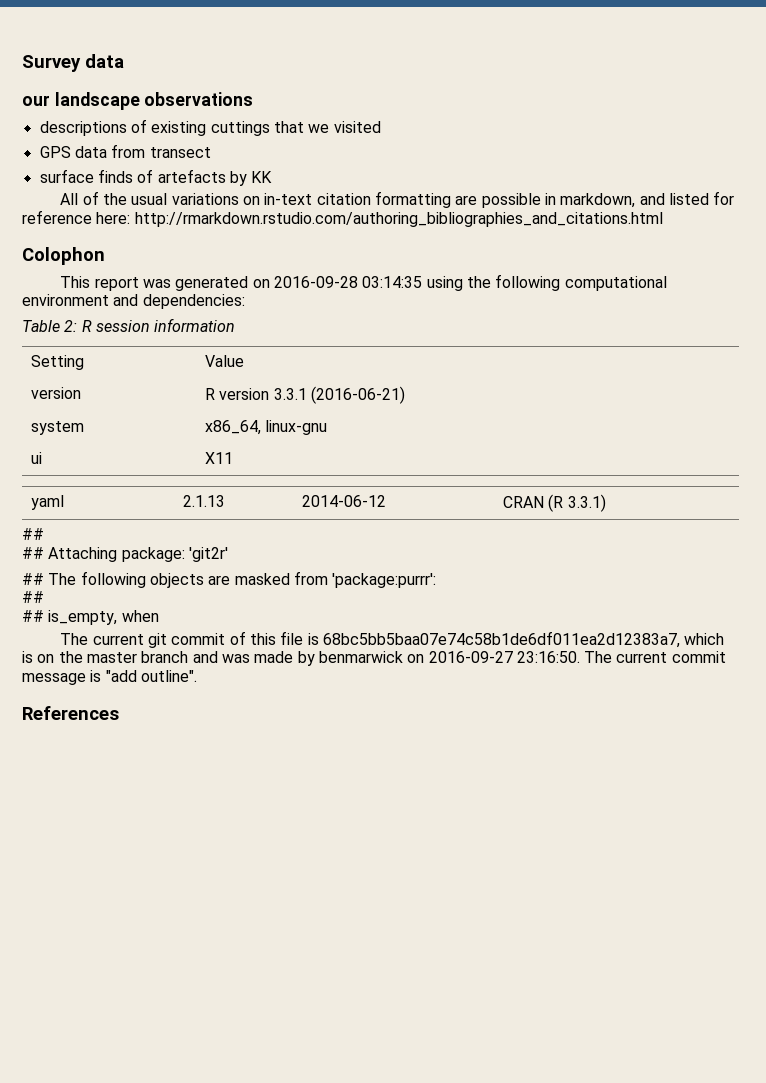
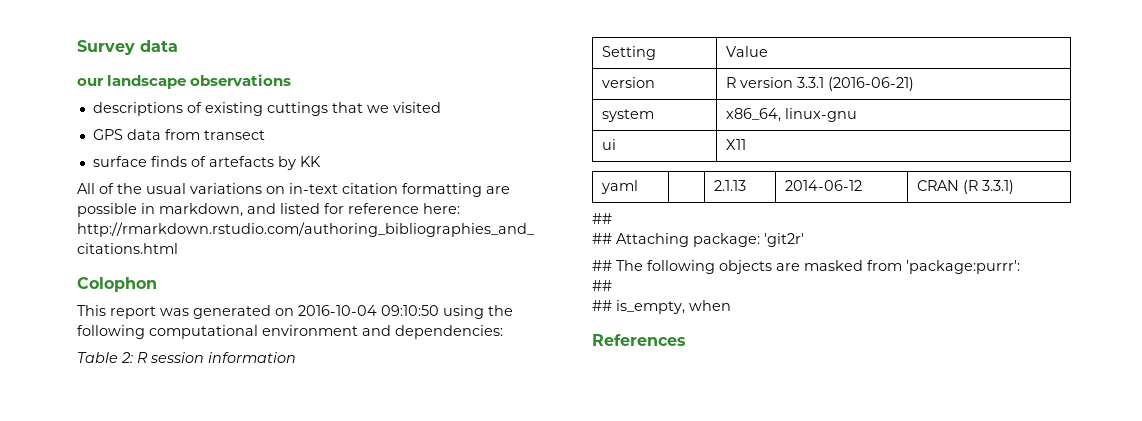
- This report was generated on 2016-09-28 03:14:35 using the following computational environment and dependencies:
+ This report was generated on 2016-10-04 09:10:50 using the following computational environment and dependencies:
- The current git commit of this file is 68bc5bb5baa07e74c58b1de6df011ea2d12383a7, which is on the master branch and was made by benmarwick on 2016-09-27 23:16:50. The current commit message is "add outline".

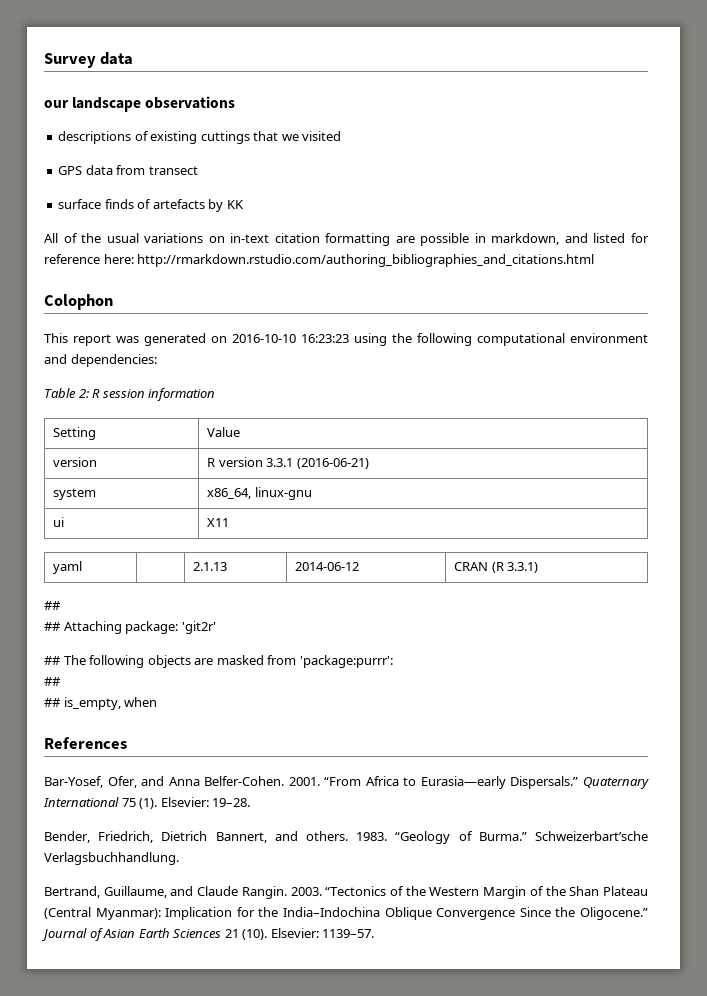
- This report was generated on 2016-10-04 09:10:50 using the following computational environment and dependencies:
+ This report was generated on 2016-10-10 16:23:23 using the following computational environment and dependencies:
+ Bar-Yosef, Ofer, and Anna Belfer-Cohen. 2001. “From Africa to Eurasia—early Dispersals.” Quaternary International 75 (1). Elsevier: 19–28.
+ Bender, Friedrich, Dietrich Bannert, and others. 1983. “Geology of Burma.” Schweizerbart’sche Verlagsbuchhandlung.
+ Bertrand, Guillaume, and Claude Rangin. 2003. “Tectonics of the Western Margin of the Shan Plateau (Central Myanmar): Implication for the India–Indochina Oblique Convergence Since the Oligocene.” Journal of Asian Earth Sciences 21 (10). Elsevier: 1139–57.

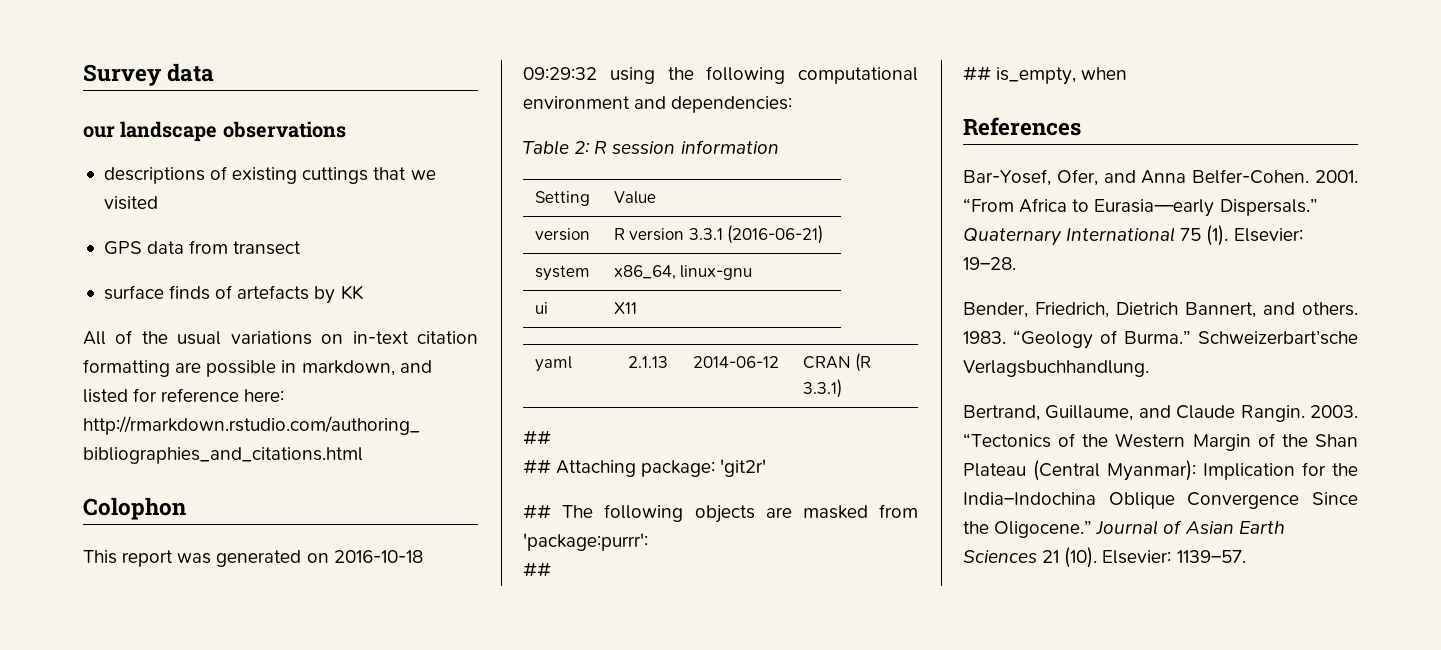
- This report was generated on 2016-10-10 16:23:23 using the following computational environment and dependencies:
+ This report was generated on 2016-10-18 09:29:32 using the following computational environment and dependencies:

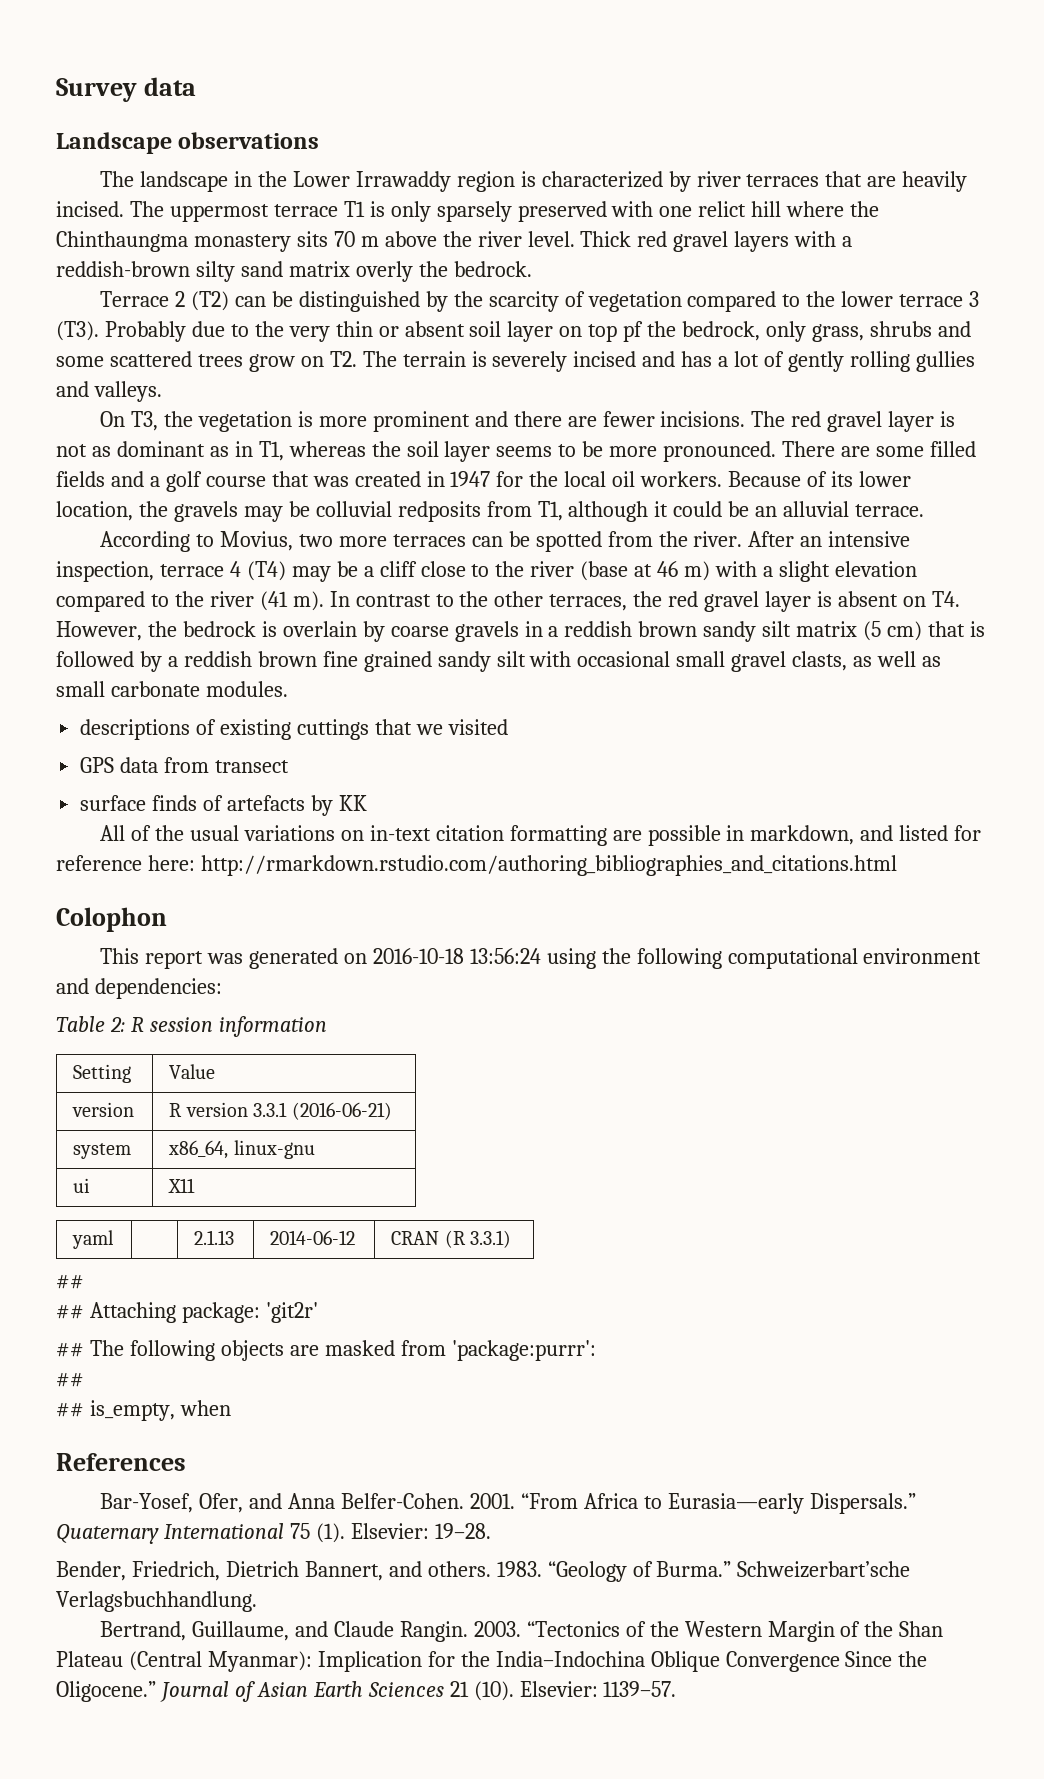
- our landscape observations
+ Landscape observations
+ The landscape in the Lower Irrawaddy region is characterized by river terraces that are heavily incised. The uppermost terrace T1 is only sparsely preserved with one relict hill where the Chinthaungma monastery sits 70 m above the river level. Thick red gravel layers with a reddish-brown silty sand matrix overly the bedrock.
+ Terrace 2 (T2) can be distinguished by the scarcity of vegetation compared to the lower terrace 3 (T3). Probably due to the very thin or absent soil layer on top pf the bedrock, only grass, shrubs and some scattered trees grow on T2. The terrain is severely incised and has a lot of gently rolling gullies and valleys.
+ On T3, the vegetation is more prominent and there are fewer incisions. The red gravel layer is not as dominant as in T1, whereas the soil layer seems to be more pronounced. There are some filled fields and a golf course that was created in 1947 for the local oil workers. Because of its lower location, the gravels may be colluvial redposits from T1, although it could be an alluvial terrace.
+ According to Movius, two more terraces can be spotted from the river. After an intensive inspection, terrace 4 (T4) may be a cliff close to the river (base at 46 m) with a slight elevation compared to the river (41 m). In contrast to the other terraces, the red gravel layer is absent on T4. However, the bedrock is overlain by coarse gravels in a reddish brown sandy silt matrix (5 cm) that is followed by a reddish brown fine grained sandy silt with occasional small gravel clasts, as well as small carbonate modules.
- This report was generated on 2016-10-18 09:29:32 using the following computational environment and dependencies:
+ This report was generated on 2016-10-18 13:56:24 using the following computational environment and dependencies:

